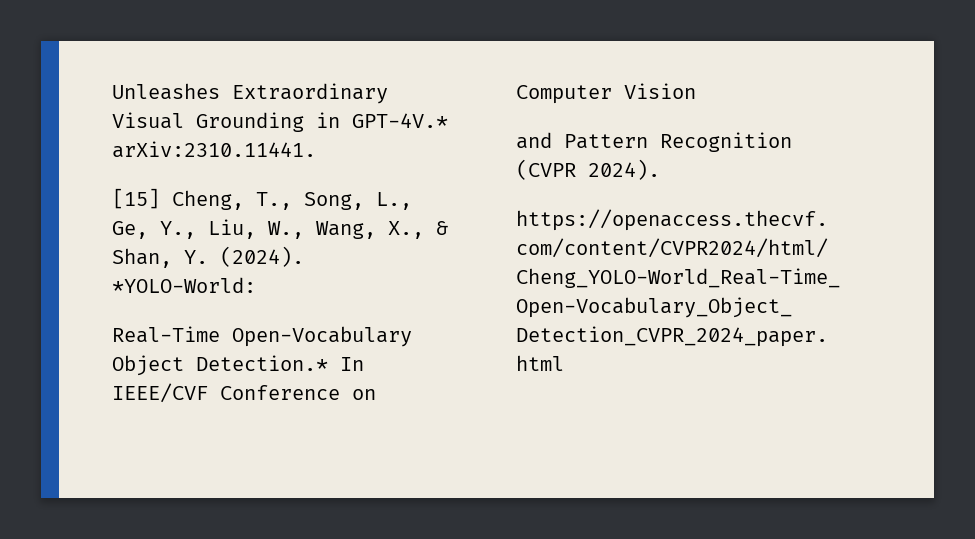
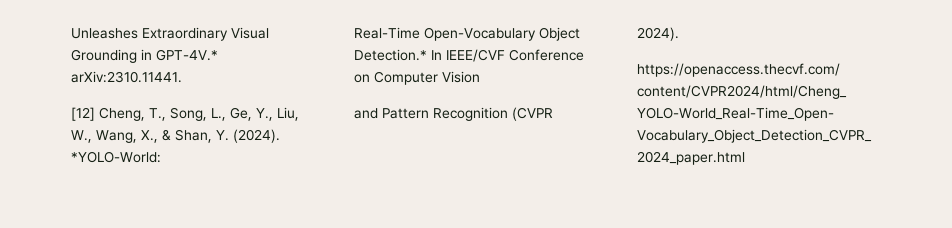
- [15] Cheng, T., Song, L., Ge, Y., Liu, W., Wang, X., & Shan, Y. (2024).
+ [12] Cheng, T., Song, L., Ge, Y., Liu, W., Wang, X., & Shan, Y. (2024).

